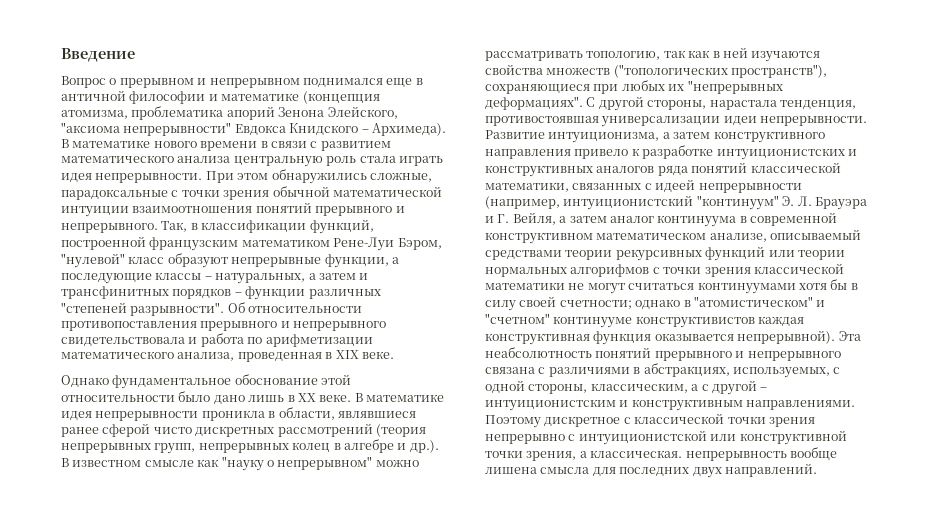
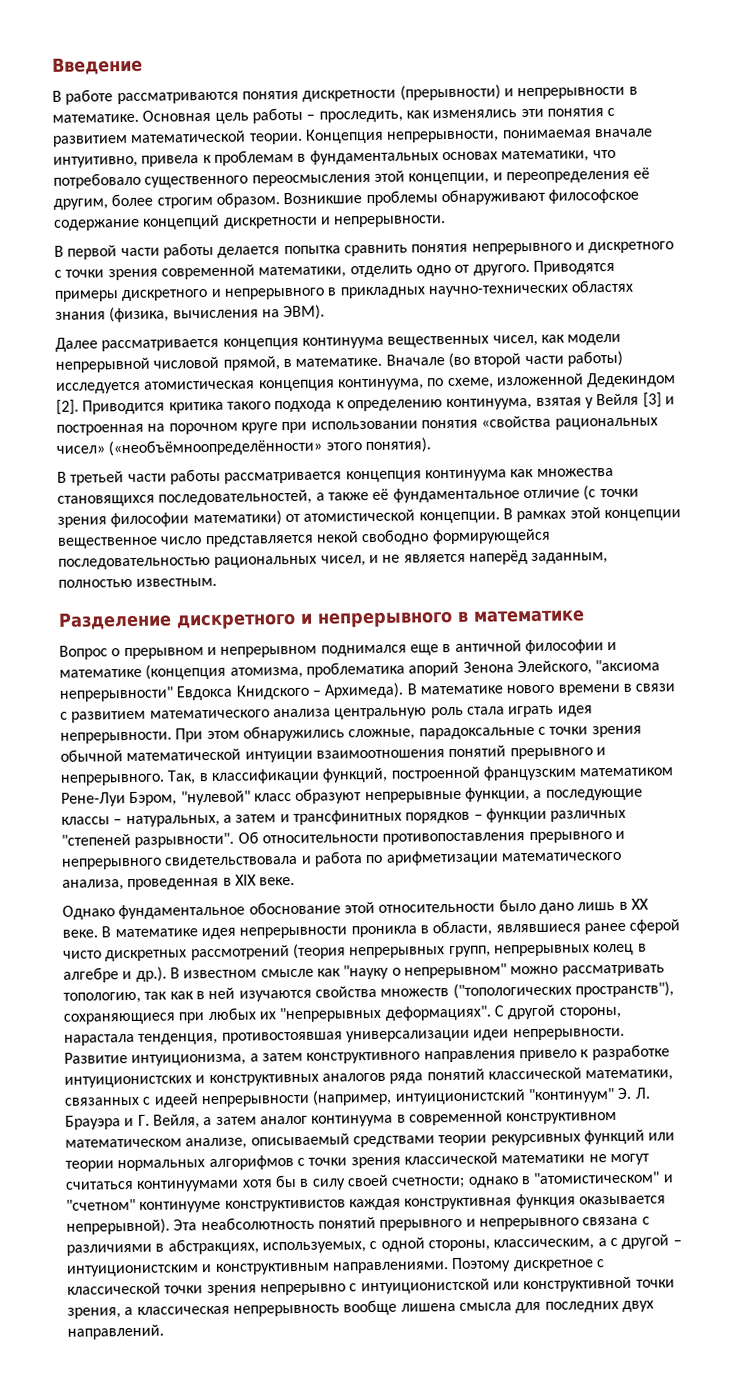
+ В работе рассматриваются понятия дискретности (прерывности) и непрерывности в математике. Основная цель работы – проследить, как изменялись эти понятия с развитием математической теории. Концепция непрерывности, понимаемая вначале интуитивно, привела к проблемам в фундаментальных основах математики, что потребовало существенного переосмысления этой концепции, и переопределения её другим, более строгим образом. Возникшие проблемы обнаруживают философское содержание концепций дискретности и непрерывности.
+ В первой части работы делается попытка сравнить понятия непрерывного и дискретного с точки зрения современной математики, отделить одно от другого. Приводятся примеры дискретного и непрерывного в прикладных научно-технических областях знания (физика, вычисления на ЭВМ).
+ Далее рассматривается концепция континуума вещественных чисел, как модели непрерывной числовой прямой, в математике. Вначале (во второй части работы) исследуется атомистическая концепция континуума, по схеме, изложенной Дедекиндом [2]. Приводится критика такого подхода к определению континуума, взятая у Вейля [3] и построенная на порочном круге при использовании понятия «свойства рациональных чисел» («необъёмноопределённости» этого понятия).
+ В третьей части работы рассматривается концепция континуума как множества становящихся последовательностей, а также её фундаментальное отличие (с точки зрения философии математики) от атомистической концепции. В рамках этой концепции вещественное число представляется некой свободно формирующейся последовательностью рациональных чисел, и не является наперёд заданным, полностью известным.
+ Разделение дискретного и непрерывного в математике
- Поэтому дискретное с классической точки зрения непрерывно с интуиционистской или конструктивной точки зрения, а классическая. непрерывность вообще лишена смысла для последних двух направлений.
+ Поэтому дискретное с классической точки зрения непрерывно с интуиционистской или конструктивной точки зрения, а классическая непрерывность вообще лишена смысла для последних двух направлений.

